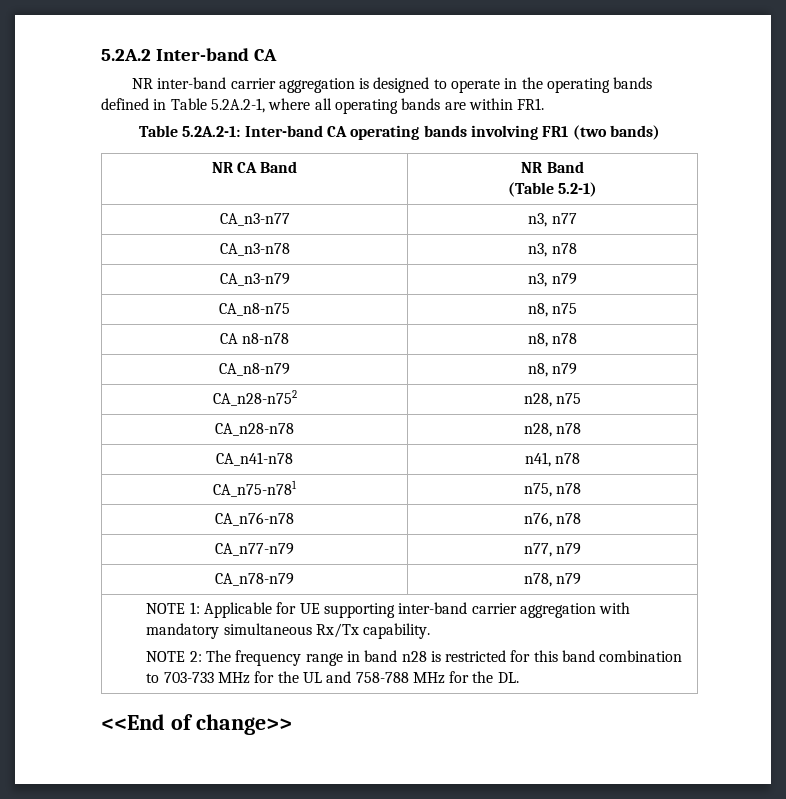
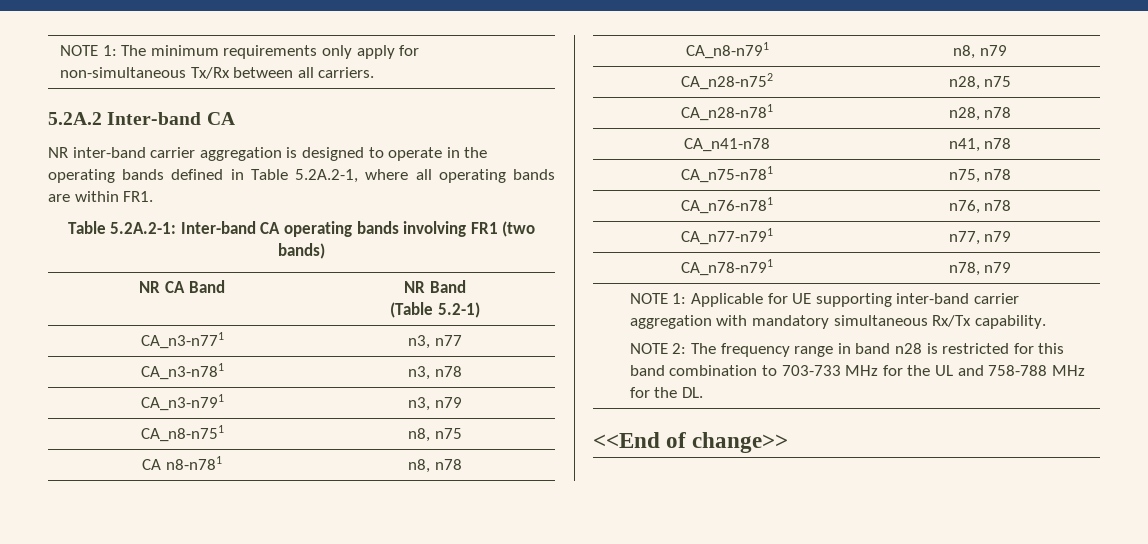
+ NOTE 1: The minimum requirements only apply for non-simultaneous Tx/Rx between all carriers.
- CA_n3-n77 | n3, n77
+ CA_n3-n771 | n3, n77
- CA_n3-n78 | n3, n78
+ CA_n3-n781 | n3, n78
- CA_n3-n79 | n3, n79
+ CA_n3-n791 | n3, n79
- CA_n8-n75 | n8, n75
+ CA_n8-n751 | n8, n75
- CA n8-n78 | n8, n78
+ CA n8-n781 | n8, n78
- CA_n8-n79 | n8, n79
+ CA_n8-n791 | n8, n79
- CA_n28-n78 | n28, n78
+ CA_n28-n781 | n28, n78
- CA_n76-n78 | n76, n78
+ CA_n76-n781 | n76, n78
- CA_n77-n79 | n77, n79
+ CA_n77-n791 | n77, n79
- CA_n78-n79 | n78, n79
+ CA_n78-n791 | n78, n79

